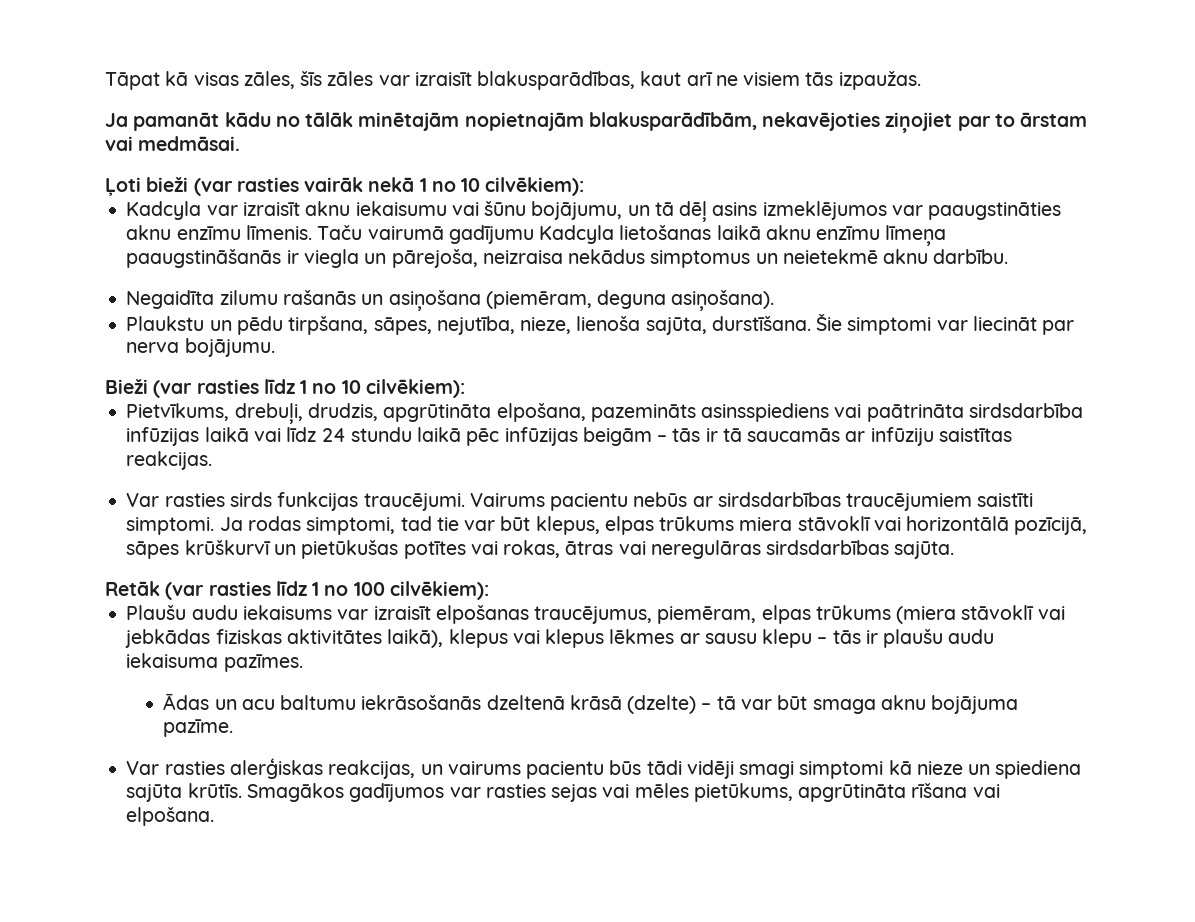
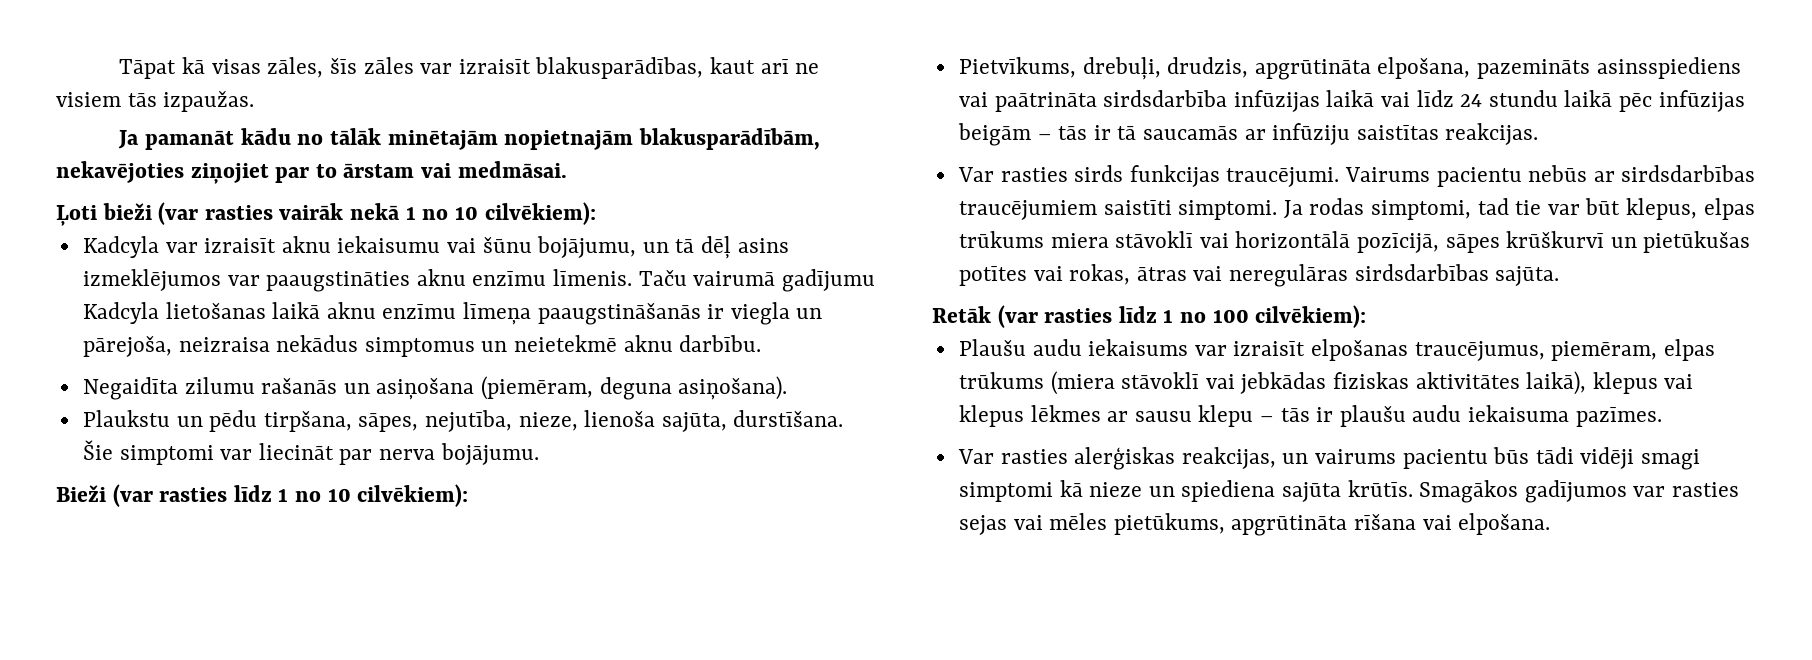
- Ādas un acu baltumu iekrāsošanās dzeltenā krāsā (dzelte) – tā var būt smaga aknu bojājuma pazīme.

